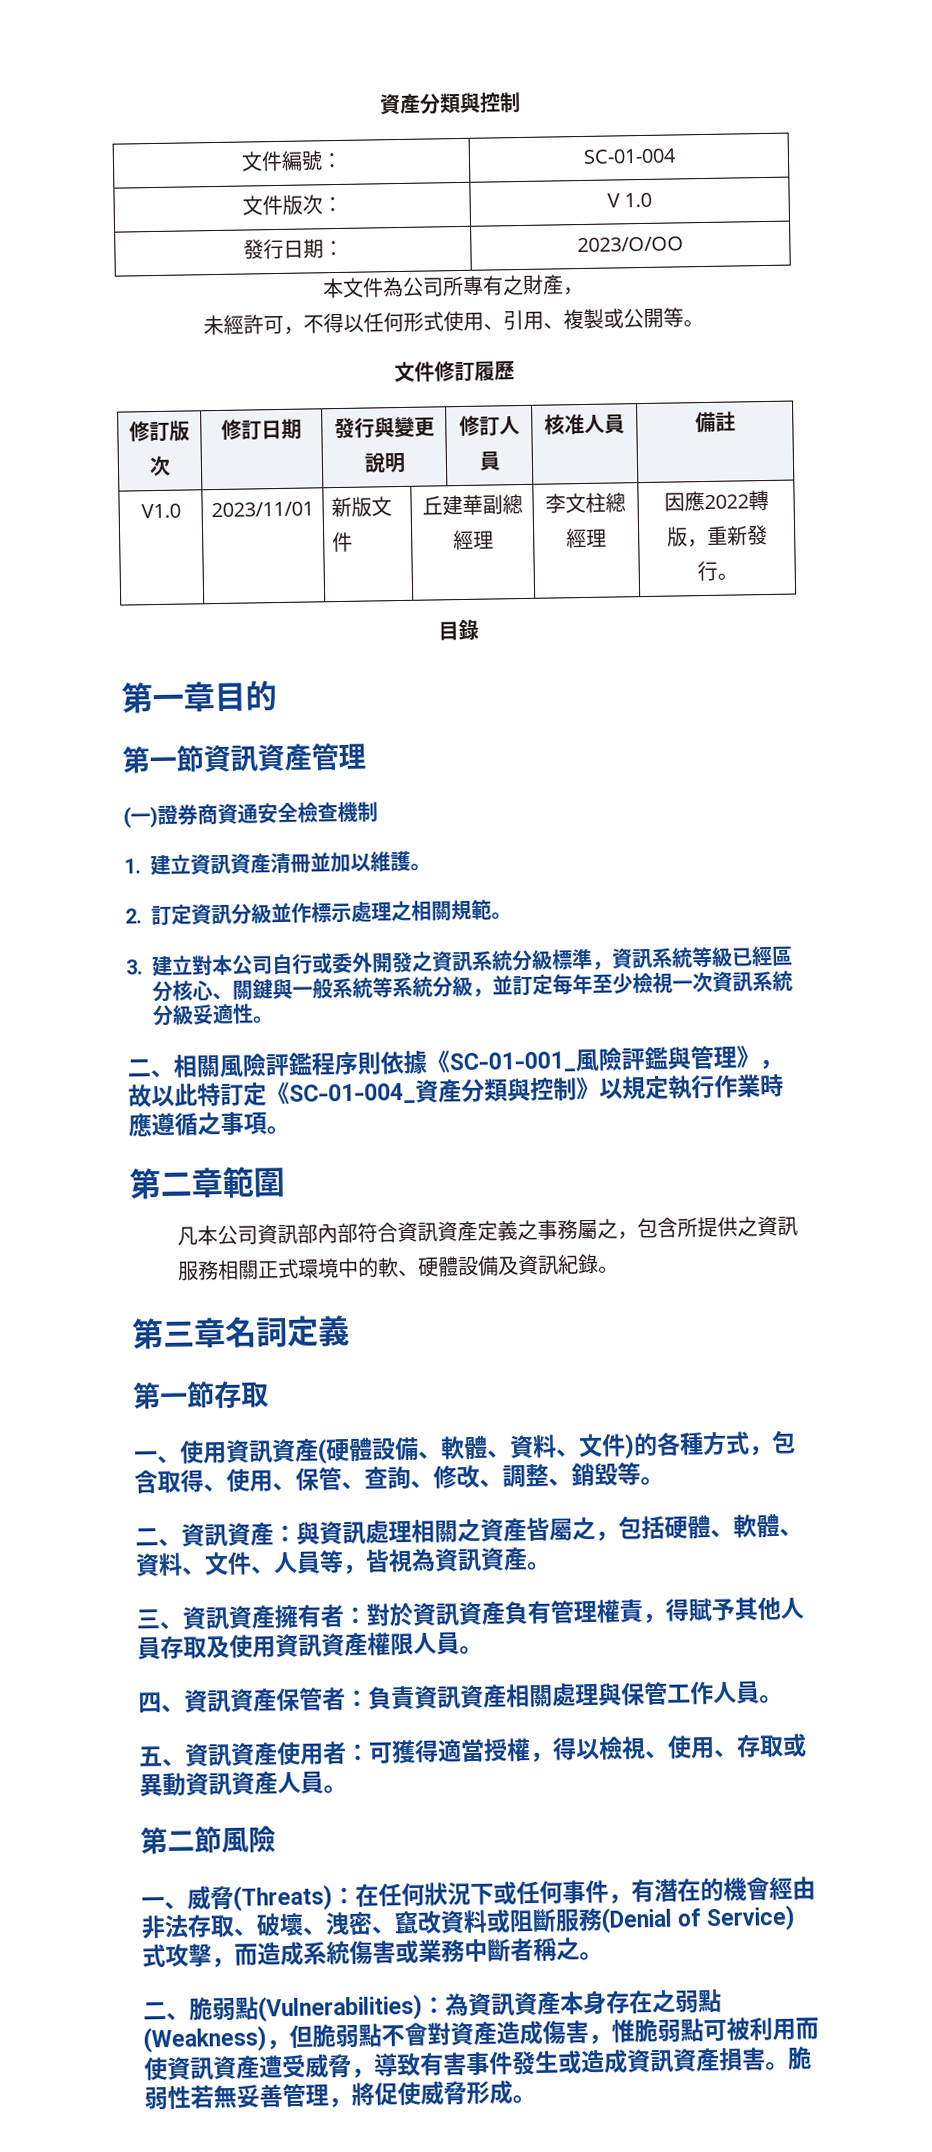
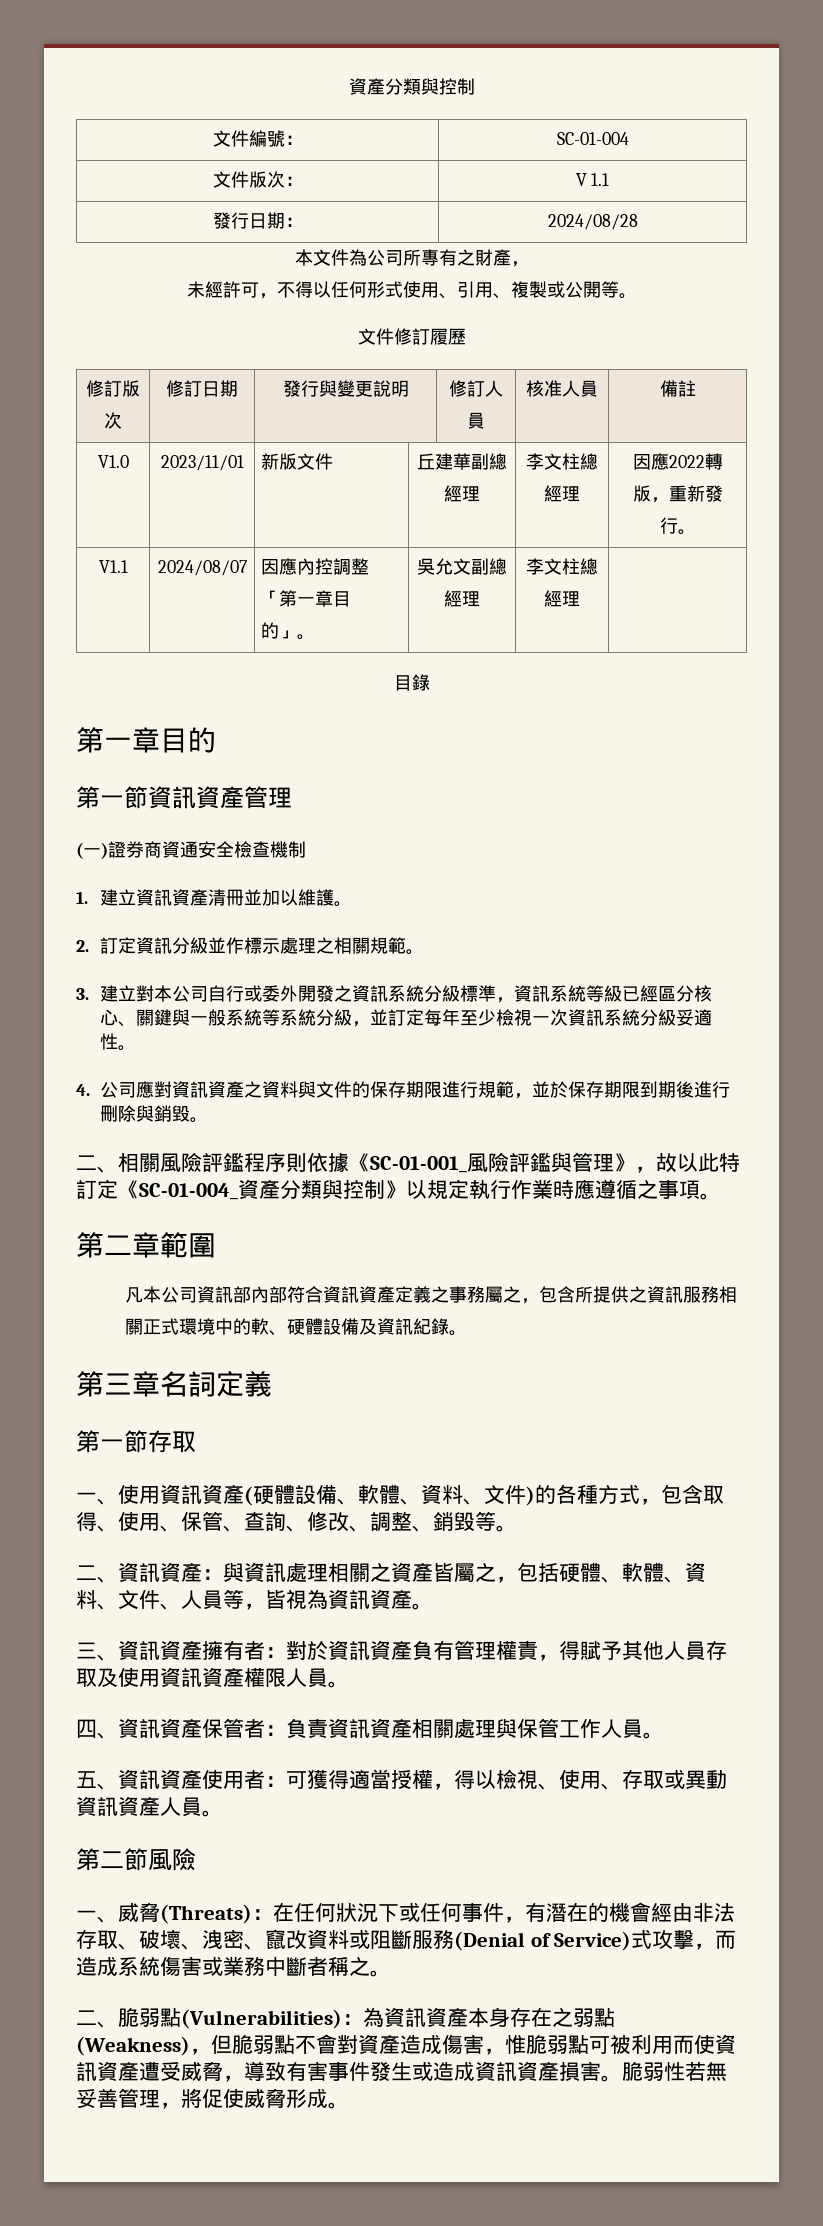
- 文件版次： | V 1.0
+ 文件版次： | V 1.1
- 發行日期： | 2023/O/OO
+ 發行日期： | 2024/08/28
+ V1.1 | 2024/08/07 | 因應內控調整「第一章目的」。 | 吳允文副總經理 | 李文柱總經理 |
+ 4.公司應對資訊資產之資料與文件的保存期限進行規範，並於保存期限到期後進行刪除與銷毀。

